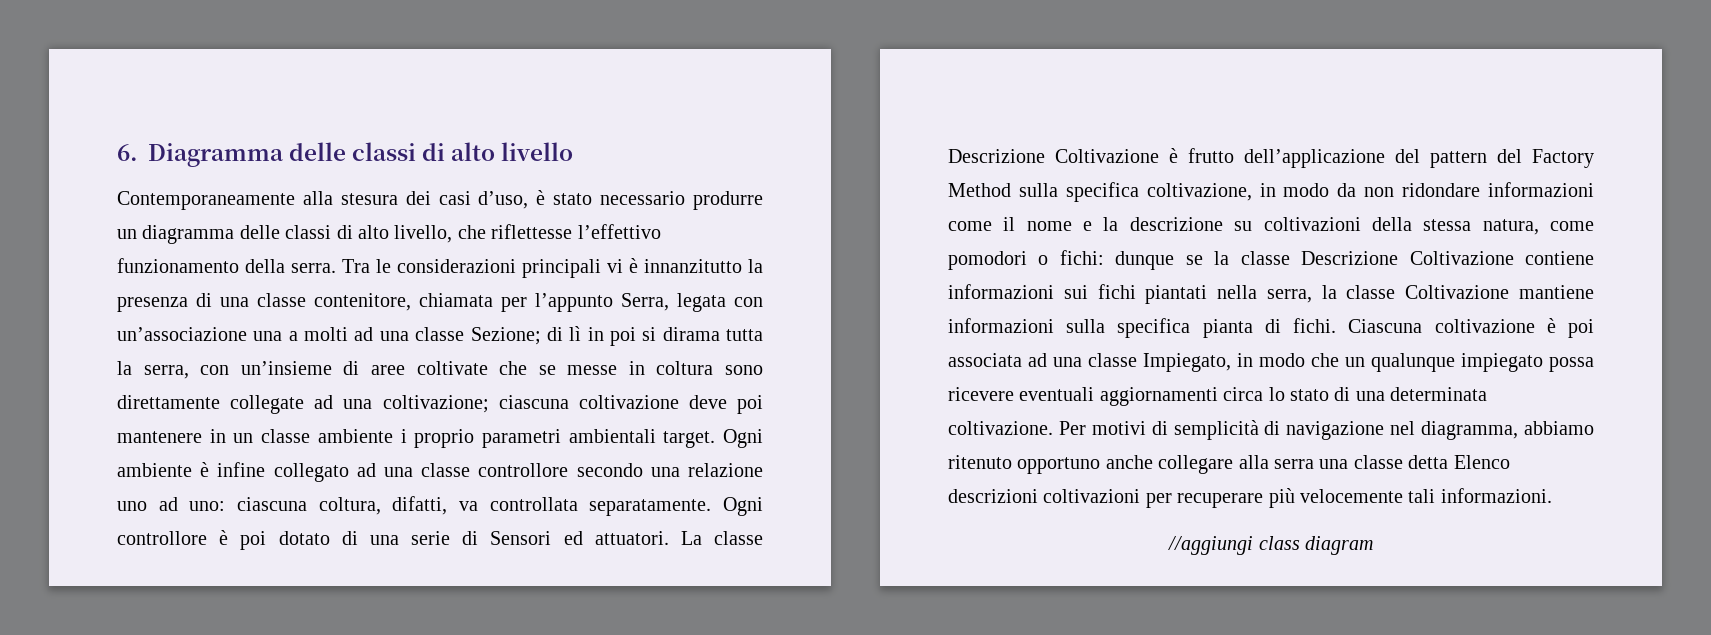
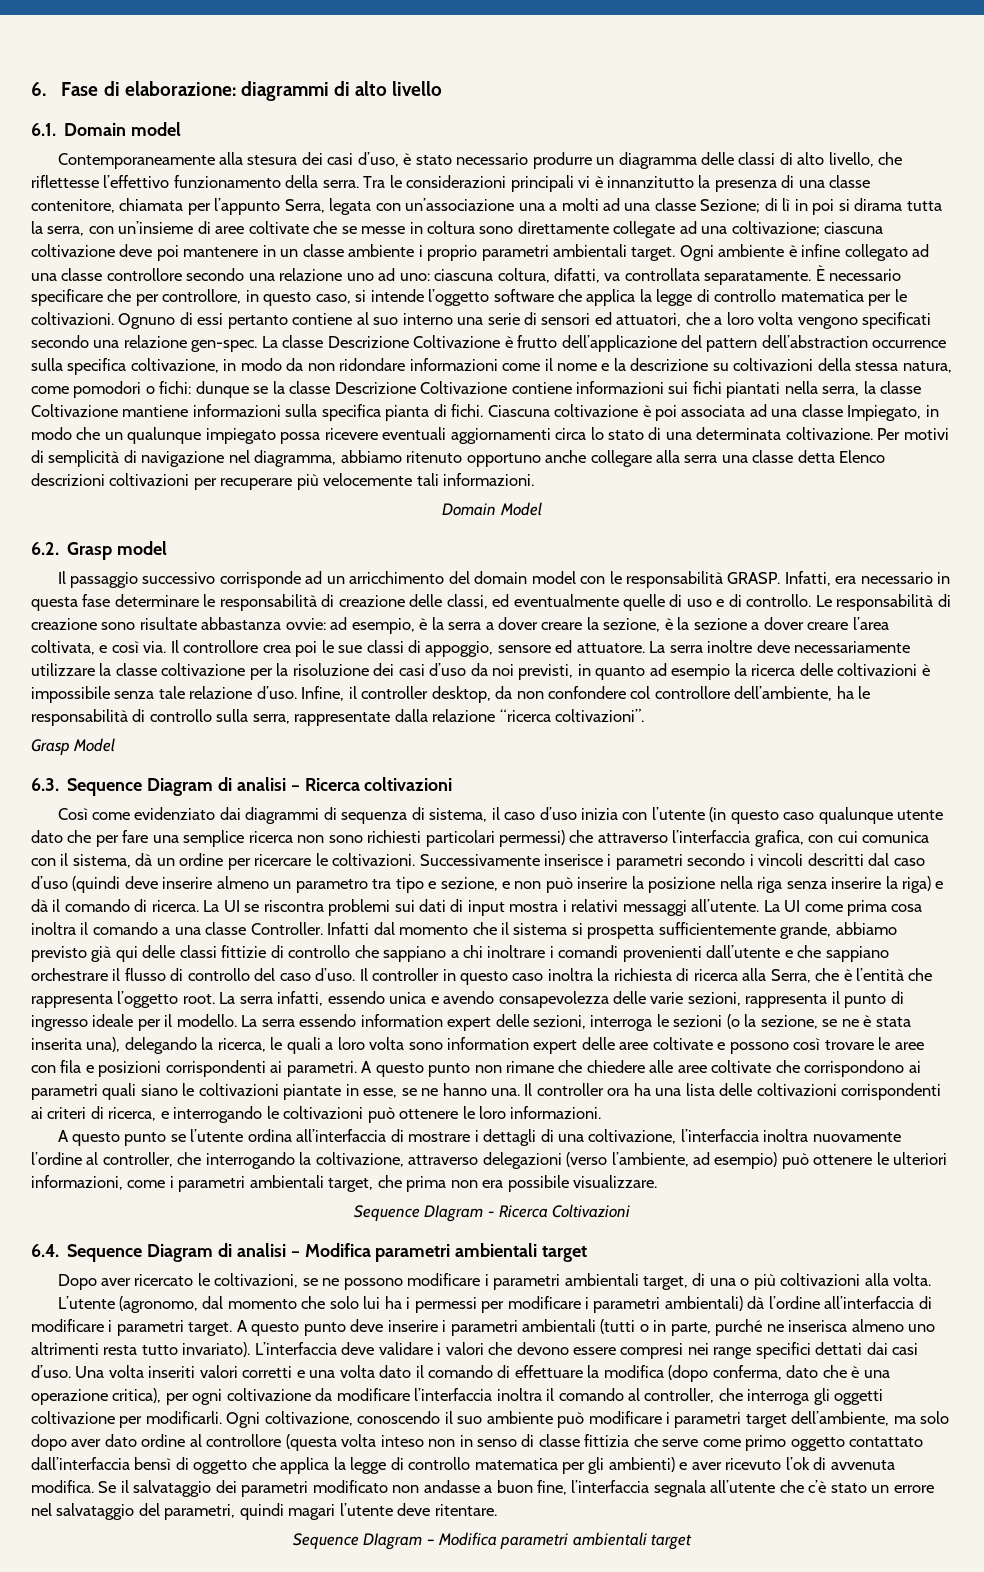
- 6. Diagramma delle classi di alto livello
+ 6. Fase di elaborazione: diagrammi di alto livello
+ 6.1. Domain model
- Ogni controllore è poi dotato di una serie di Sensori ed attuatori.
+ È necessario specificare che per controllore, in questo caso, si intende l’oggetto software che applica la legge di controllo matematica per le coltivazioni. Ognuno di essi pertanto contiene al suo interno una serie di sensori ed attuatori, che a loro volta vengono specificati secondo una relazione gen-spec.
- La classe Descrizione Coltivazione è frutto dell’applicazione del pattern del Factory Method sulla specifica coltivazione, in modo da non ridondare informazioni come il nome e la descrizione su coltivazioni della stessa natura, come pomodori o fichi: dunque se la classe Descrizione Coltivazione contiene informazioni sui fichi piantati nella serra, la classe Coltivazione mantiene informazioni sulla specifica pianta di fichi.
+ La classe Descrizione Coltivazione è frutto dell’applicazione del pattern dell’abstraction occurrence sulla specifica coltivazione, in modo da non ridondare informazioni come il nome e la descrizione su coltivazioni della stessa natura, come pomodori o fichi: dunque se la classe Descrizione Coltivazione contiene informazioni sui fichi piantati nella serra, la classe Coltivazione mantiene informazioni sulla specifica pianta di fichi.
- //aggiungi class diagram
+ Domain Model
+ 6.2. Grasp model
+ Il passaggio successivo corrisponde ad un arricchimento del domain model con le responsabilità GRASP. Infatti, era necessario in questa fase determinare le responsabilità di creazione delle classi, ed eventualmente quelle di uso e di controllo. Le responsabilità di creazione sono risultate abbastanza ovvie: ad esempio, è la serra a dover creare la sezione, è la sezione a dover creare l’area coltivata, e così via. Il controllore crea poi le sue classi di appoggio, sensore ed attuatore. La serra inoltre deve necessariamente utilizzare la classe coltivazione per la risoluzione dei casi d’uso da noi previsti, in quanto ad esempio la ricerca delle coltivazioni è impossibile senza tale relazione d’uso. Infine, il controller desktop, da non confondere col controllore dell’ambiente, ha le responsabilità di controllo sulla serra, rappresentate dalla relazione “ricerca coltivazioni”.
+ Grasp Model
+ 6.3. Sequence Diagram di analisi – Ricerca coltivazioni
+ Così come evidenziato dai diagrammi di sequenza di sistema, il caso d’uso inizia con l’utente (in questo caso qualunque utente dato che per fare una semplice ricerca non sono richiesti particolari permessi) che attraverso l’interfaccia grafica, con cui comunica con il sistema, dà un ordine per ricercare le coltivazioni. Successivamente inserisce i parametri secondo i vincoli descritti dal caso d’uso (quindi deve inserire almeno un parametro tra tipo e sezione, e non può inserire la posizione nella riga senza inserire la riga) e dà il comando di ricerca. La UI se riscontra problemi sui dati di input mostra i relativi messaggi all’utente. La UI come prima cosa inoltra il comando a una classe Controller. Infatti dal momento che il sistema si prospetta sufficientemente grande, abbiamo previsto già qui delle classi fittizie di controllo che sappiano a chi inoltrare i comandi provenienti dall’utente e che sappiano orchestrare il flusso di controllo del caso d’uso. Il controller in questo caso inoltra la richiesta di ricerca alla Serra, che è l’entità che rappresenta l’oggetto root. La serra infatti, essendo unica e avendo consapevolezza delle varie sezioni, rappresenta il punto di ingresso ideale per il modello. La serra essendo information expert delle sezioni, interroga le sezioni (o la sezione, se ne è stata inserita una), delegando la ricerca, le quali a loro volta sono information expert delle aree coltivate e possono così trovare le aree con fila e posizioni corrispondenti ai parametri. A questo punto non rimane che chiedere alle aree coltivate che corrispondono ai parametri quali siano le coltivazioni piantate in esse, se ne hanno una. Il controller ora ha una lista delle coltivazioni corrispondenti ai criteri di ricerca, e interrogando le coltivazioni può ottenere le loro informazioni.
+ A questo punto se l’utente ordina all’interfaccia di mostrare i dettagli di una coltivazione, l’interfaccia inoltra nuovamente l’ordine al controller, che interrogando la coltivazione, attraverso delegazioni (verso l’ambiente, ad esempio) può ottenere le ulteriori informazioni, come i parametri ambientali target, che prima non era possibile visualizzare.
+ Sequence DIagram - Ricerca Coltivazioni
+ 6.4. Sequence Diagram di analisi – Modifica parametri ambientali target
+ Dopo aver ricercato le coltivazioni, se ne possono modificare i parametri ambientali target, di una o più coltivazioni alla volta.
+ L’utente (agronomo, dal momento che solo lui ha i permessi per modificare i parametri ambientali) dà l’ordine all’interfaccia di modificare i parametri target. A questo punto deve inserire i parametri ambientali (tutti o in parte, purché ne inserisca almeno uno altrimenti resta tutto invariato). L’interfaccia deve validare i valori che devono essere compresi nei range specifici dettati dai casi d’uso. Una volta inseriti valori corretti e una volta dato il comando di effettuare la modifica (dopo conferma, dato che è una operazione critica), per ogni coltivazione da modificare l’interfaccia inoltra il comando al controller, che interroga gli oggetti coltivazione per modificarli. Ogni coltivazione, conoscendo il suo ambiente può modificare i parametri target dell’ambiente, ma solo dopo aver dato ordine al controllore (questa volta inteso non in senso di classe fittizia che serve come primo oggetto contattato dall’interfaccia bensì di oggetto che applica la legge di controllo matematica per gli ambienti) e aver ricevuto l’ok di avvenuta modifica. Se il salvataggio dei parametri modificato non andasse a buon fine, l’interfaccia segnala all’utente che c’è stato un errore nel salvataggio del parametri, quindi magari l’utente deve ritentare.
+ Sequence DIagram – Modifica parametri ambientali target

